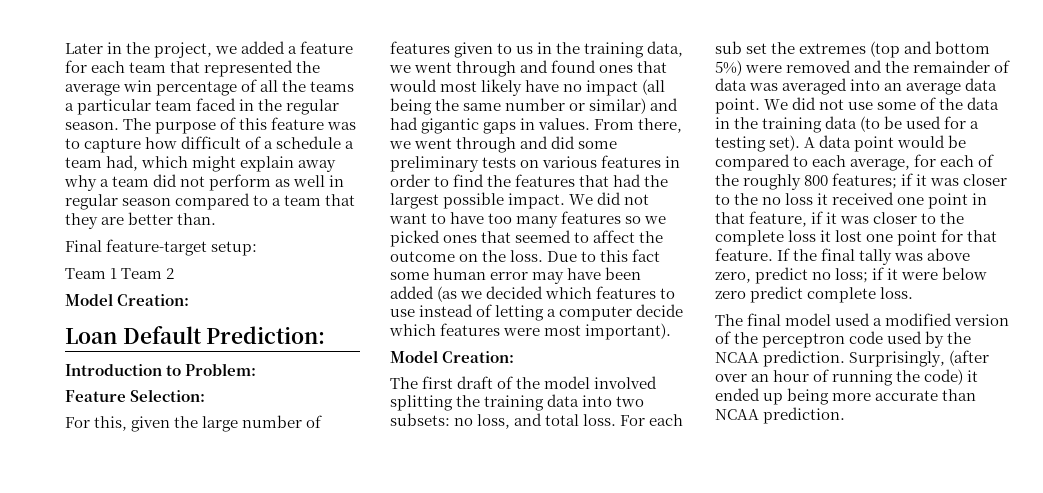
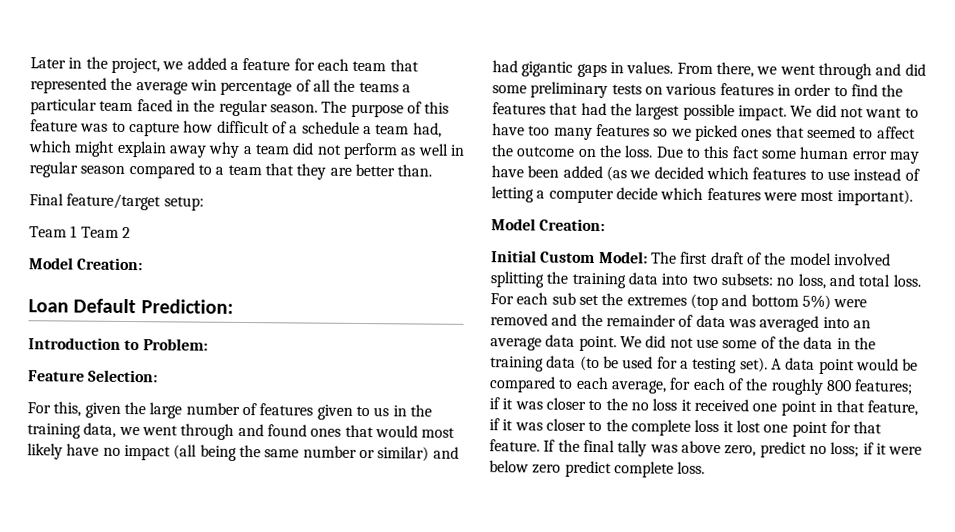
- Final feature-target setup:
+ Final feature/target setup:
- The first draft of the model involved splitting the training data into two subsets: no loss, and total loss.
+ Initial Custom Model: The first draft of the model involved splitting the training data into two subsets: no loss, and total loss.
- The final model used a modified version of the perceptron code used by the NCAA prediction. Surprisingly, (after over an hour of running the code) it ended up being more accurate than NCAA prediction.

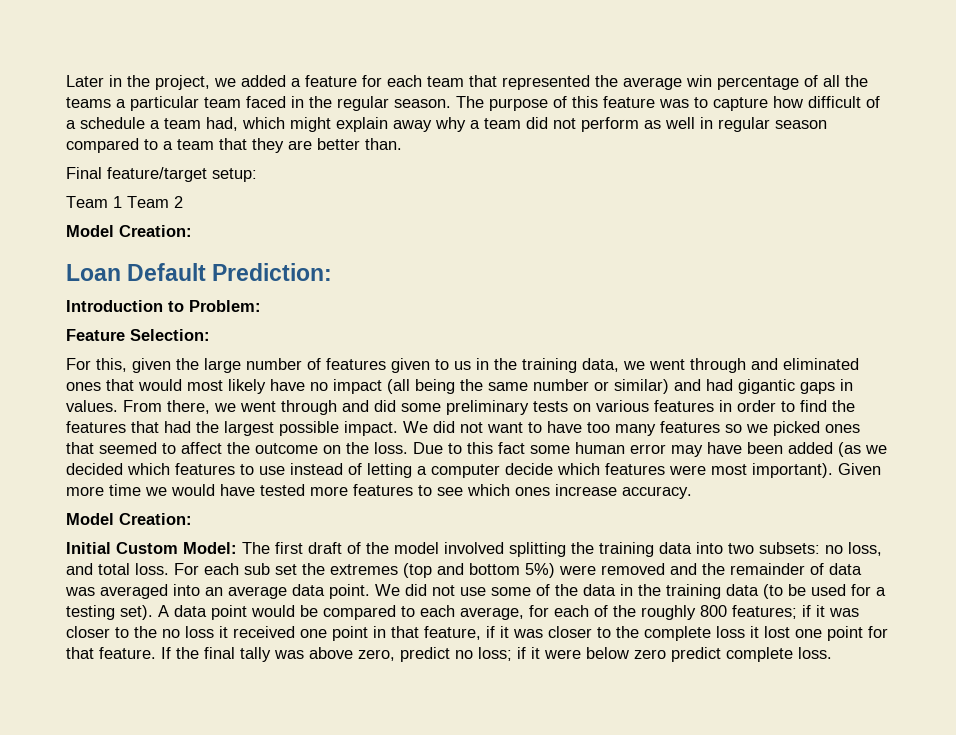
- For this, given the large number of features given to us in the training data, we went through and found ones that would most likely have no impact (all being the same number or similar) and had gigantic gaps in values.
+ For this, given the large number of features given to us in the training data, we went through and eliminated ones that would most likely have no impact (all being the same number or similar) and had gigantic gaps in values.
+ Given more time we would have tested more features to see which ones increase accuracy.

